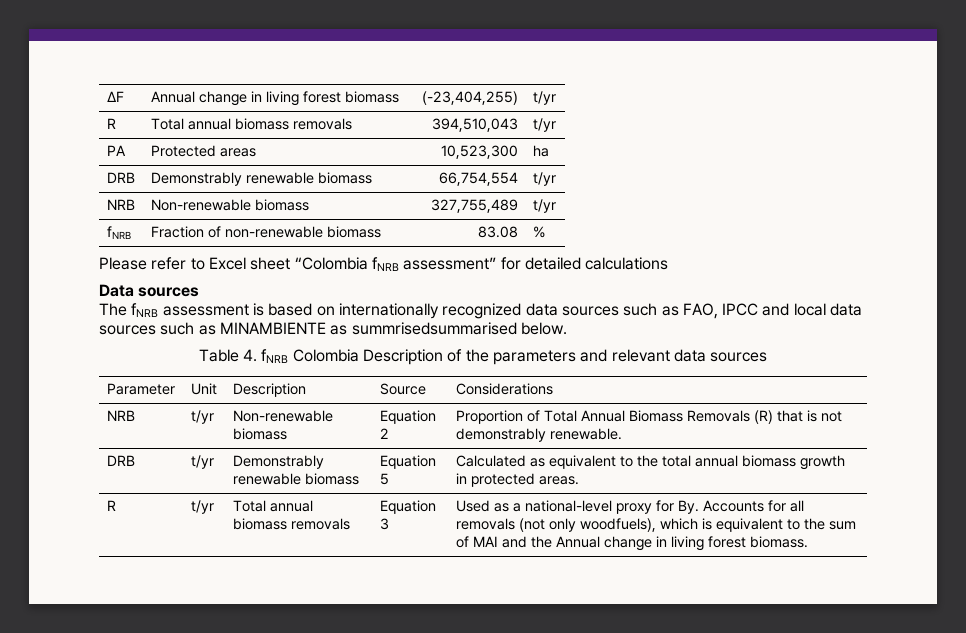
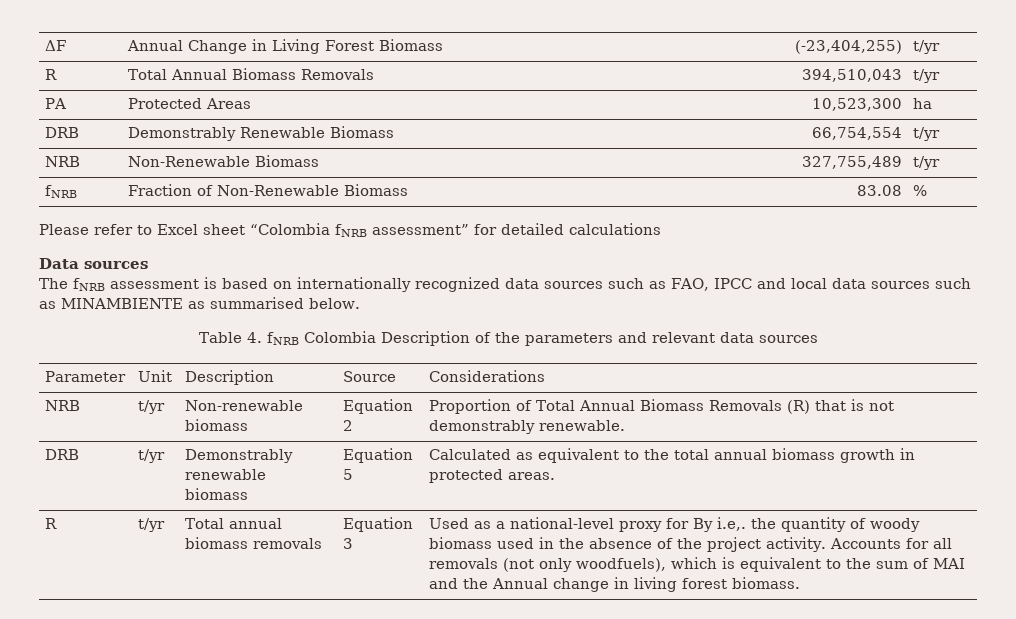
- ΔF | Annual change in living forest biomass | (-23,404,255) | t/yr
+ ΔF | Annual Change in Living Forest Biomass | (-23,404,255) | t/yr
- R | Total annual biomass removals | 394,510,043 | t/yr
+ R | Total Annual Biomass Removals | 394,510,043 | t/yr
- PA | Protected areas | 10,523,300 | ha
+ PA | Protected Areas | 10,523,300 | ha
- DRB | Demonstrably renewable biomass | 66,754,554 | t/yr
+ DRB | Demonstrably Renewable Biomass | 66,754,554 | t/yr
- NRB | Non-renewable biomass | 327,755,489 | t/yr
+ NRB | Non-Renewable Biomass | 327,755,489 | t/yr
- fNRB | Fraction of non-renewable biomass | 83.08 | %
+ fNRB | Fraction of Non-Renewable Biomass | 83.08 | %
- The fNRB assessment is based on internationally recognized data sources such as FAO, IPCC and local data sources such as MINAMBIENTE as summrisedsummarised below.
+ The fNRB assessment is based on internationally recognized data sources such as FAO, IPCC and local data sources such as MINAMBIENTE as summarised below.
- Used as a national-level proxy for By. Accounts for all removals (not only woodfuels), which is equivalent to the sum of MAI and the Annual change in living forest biomass.
+ Used as a national-level proxy for By i.e,. the quantity of woody biomass used in the absence of the project activity. Accounts for all removals (not only woodfuels), which is equivalent to the sum of MAI and the Annual change in living forest biomass.

